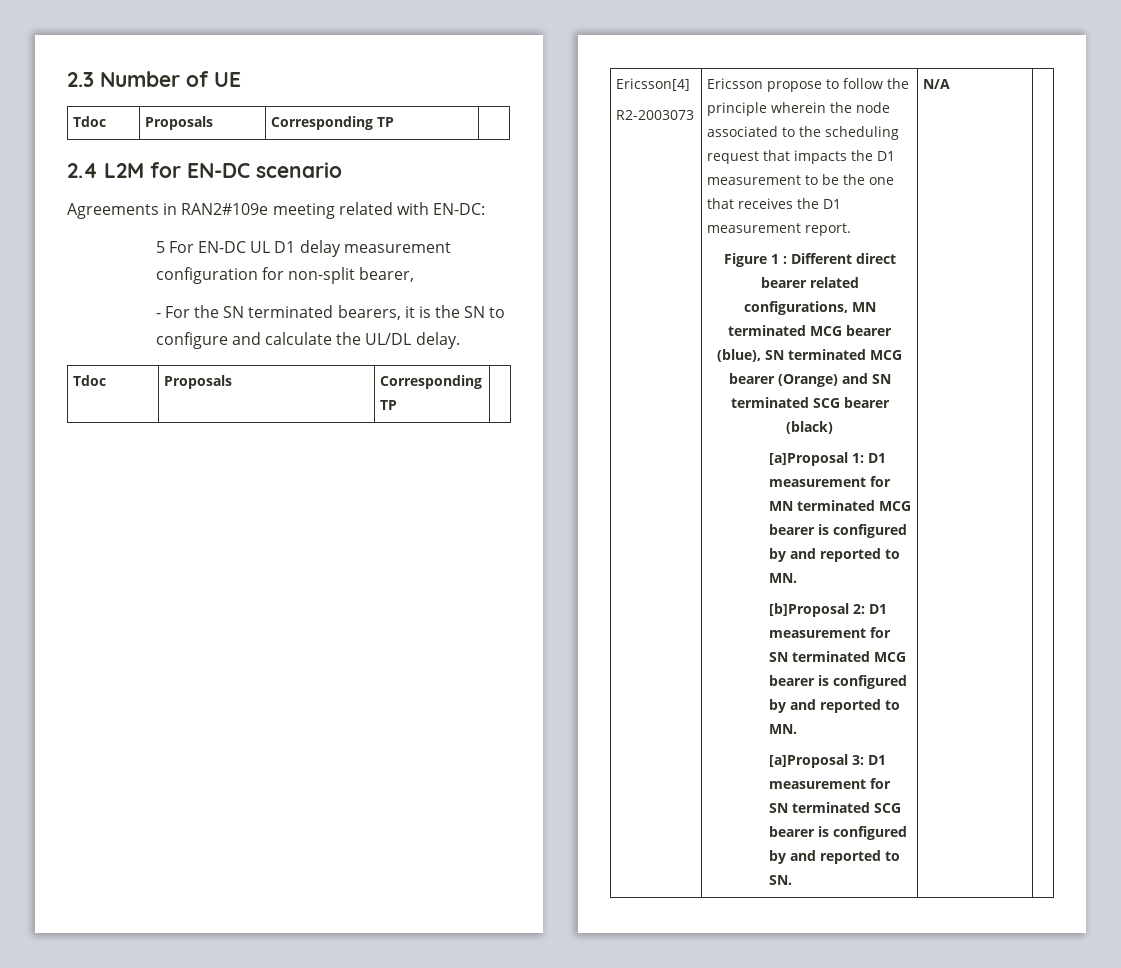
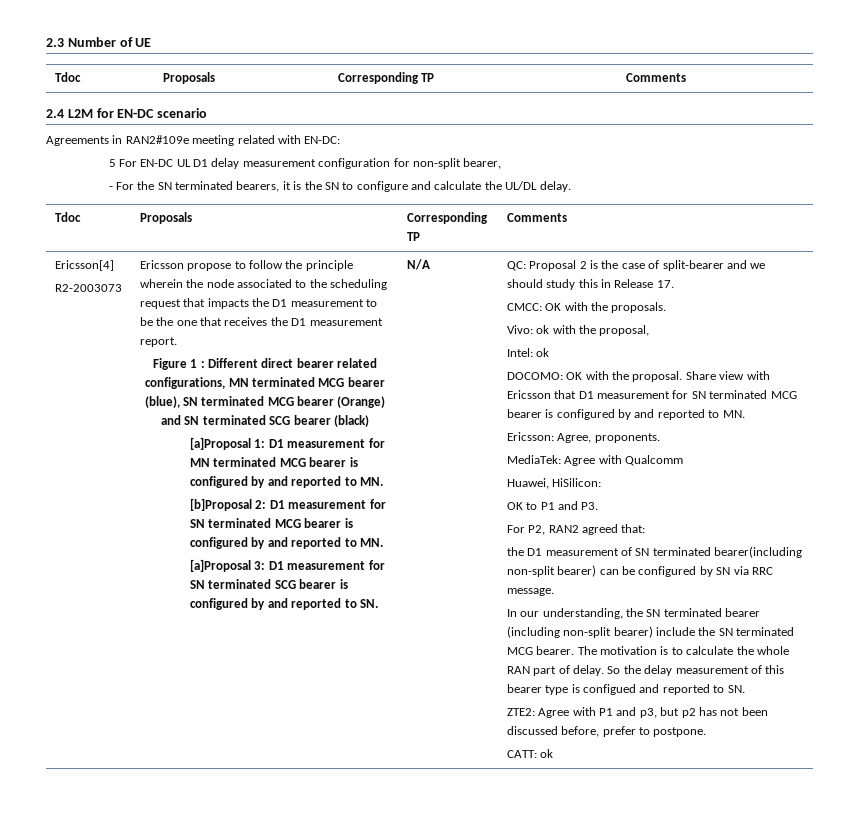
  2.3 Number of UE
- Tdoc | Proposals | Corresponding TP |
+ Tdoc | Proposals | Corresponding TP | Comments
  - For the SN terminated bearers, it is the SN to configure and calculate the UL/DL delay.
- Tdoc | Proposals | Corresponding TP |
+ Tdoc | Proposals | Corresponding TP | Comments
+ QC: Proposal 2 is the case of split-bearer and we should study this in Release 17.
+ CMCC: OK with the proposals.
+ Vivo: ok with the proposal,
+ Intel: ok
+ DOCOMO: OK with the proposal. Share view with Ericsson that D1 measurement for SN terminated MCG bearer is configured by and reported to MN.
+ Ericsson: Agree, proponents.
+ MediaTek: Agree with Qualcomm
+ Huawei, HiSilicon:
+ OK to P1 and P3.
+ For P2, RAN2 agreed that:
+ the D1 measurement of SN terminated bearer(including non-split bearer) can be configured by SN via RRC message.
+ In our understanding, the SN terminated bearer (including non-split bearer) include the SN terminated MCG bearer. The motivation is to calculate the whole RAN part of delay. So the delay measurement of this bearer type is configued and reported to SN.
+ ZTE2: Agree with P1 and p3, but p2 has not been discussed before, prefer to postpone.
+ CATT: ok

